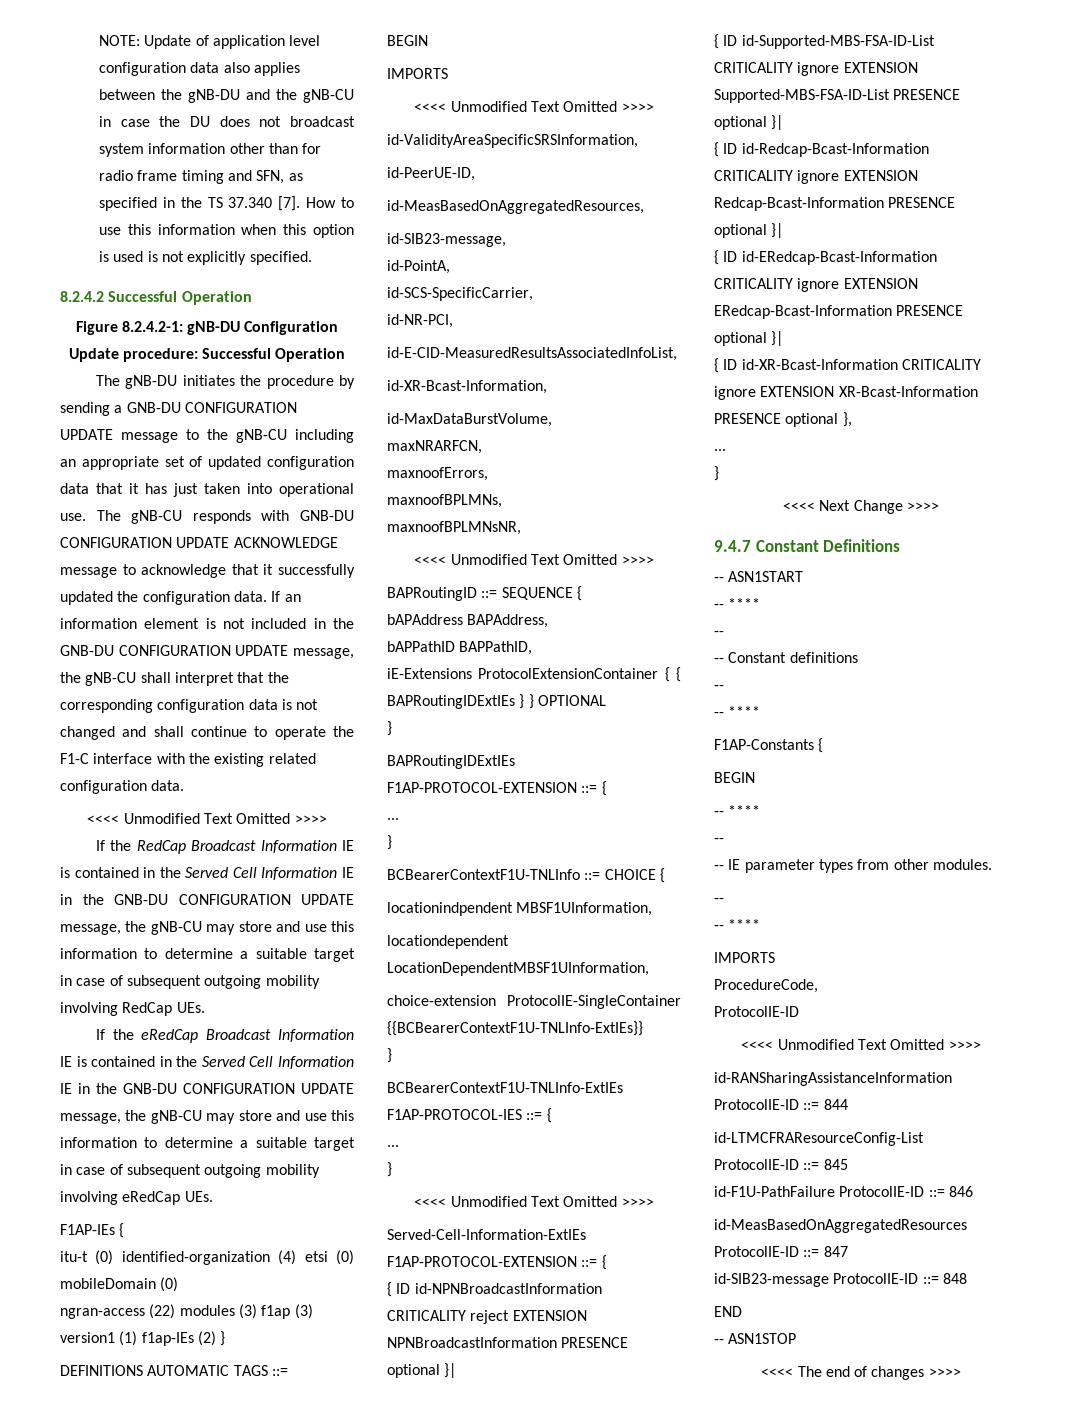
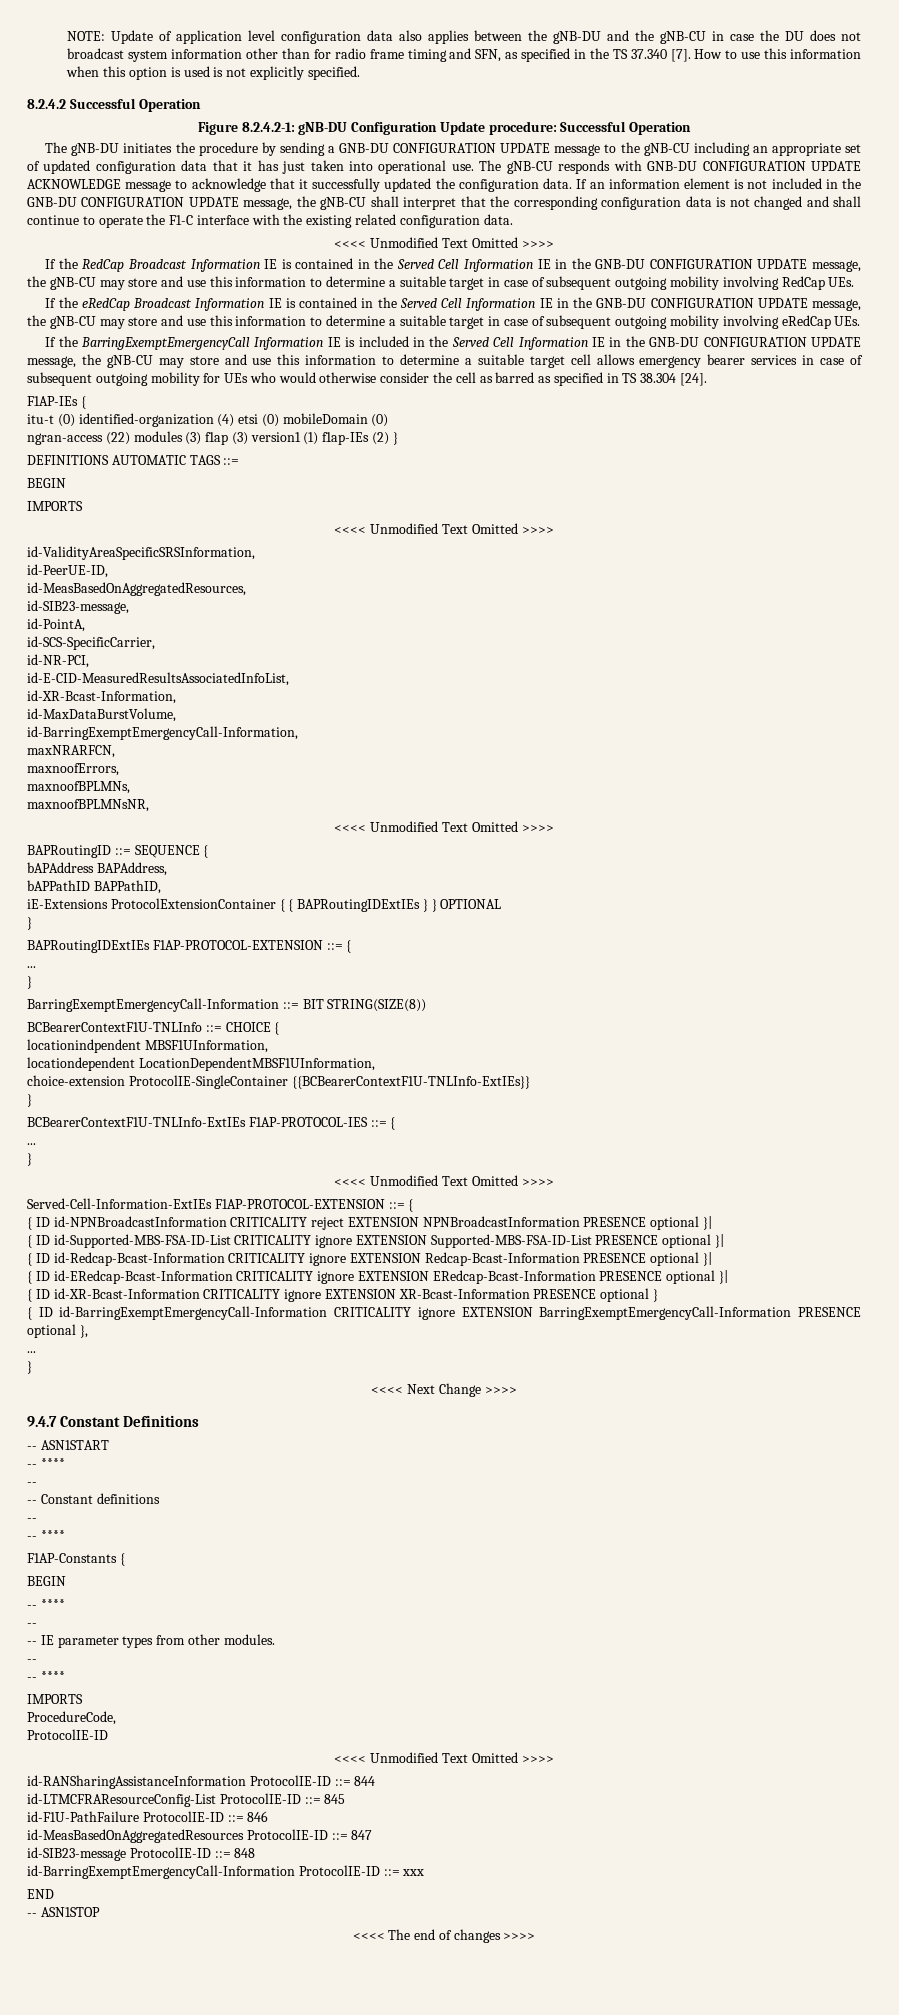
+ If the BarringExemptEmergencyCall Information IE is included in the Served Cell Information IE in the GNB-DU CONFIGURATION UPDATE message, the gNB-CU may store and use this information to determine a suitable target cell allows emergency bearer services in case of subsequent outgoing mobility for UEs who would otherwise consider the cell as barred as specified in TS 38.304 [24].
+ id-BarringExemptEmergencyCall-Information,
+ BarringExemptEmergencyCall-Information ::= BIT STRING(SIZE(8))
- { ID id-XR-Bcast-Information CRITICALITY ignore EXTENSION XR-Bcast-Information PRESENCE optional },
+ { ID id-XR-Bcast-Information CRITICALITY ignore EXTENSION XR-Bcast-Information PRESENCE optional }
+ { ID id-BarringExemptEmergencyCall-Information CRITICALITY ignore EXTENSION BarringExemptEmergencyCall-Information PRESENCE optional },
+ id-BarringExemptEmergencyCall-Information ProtocolIE-ID ::= xxx

